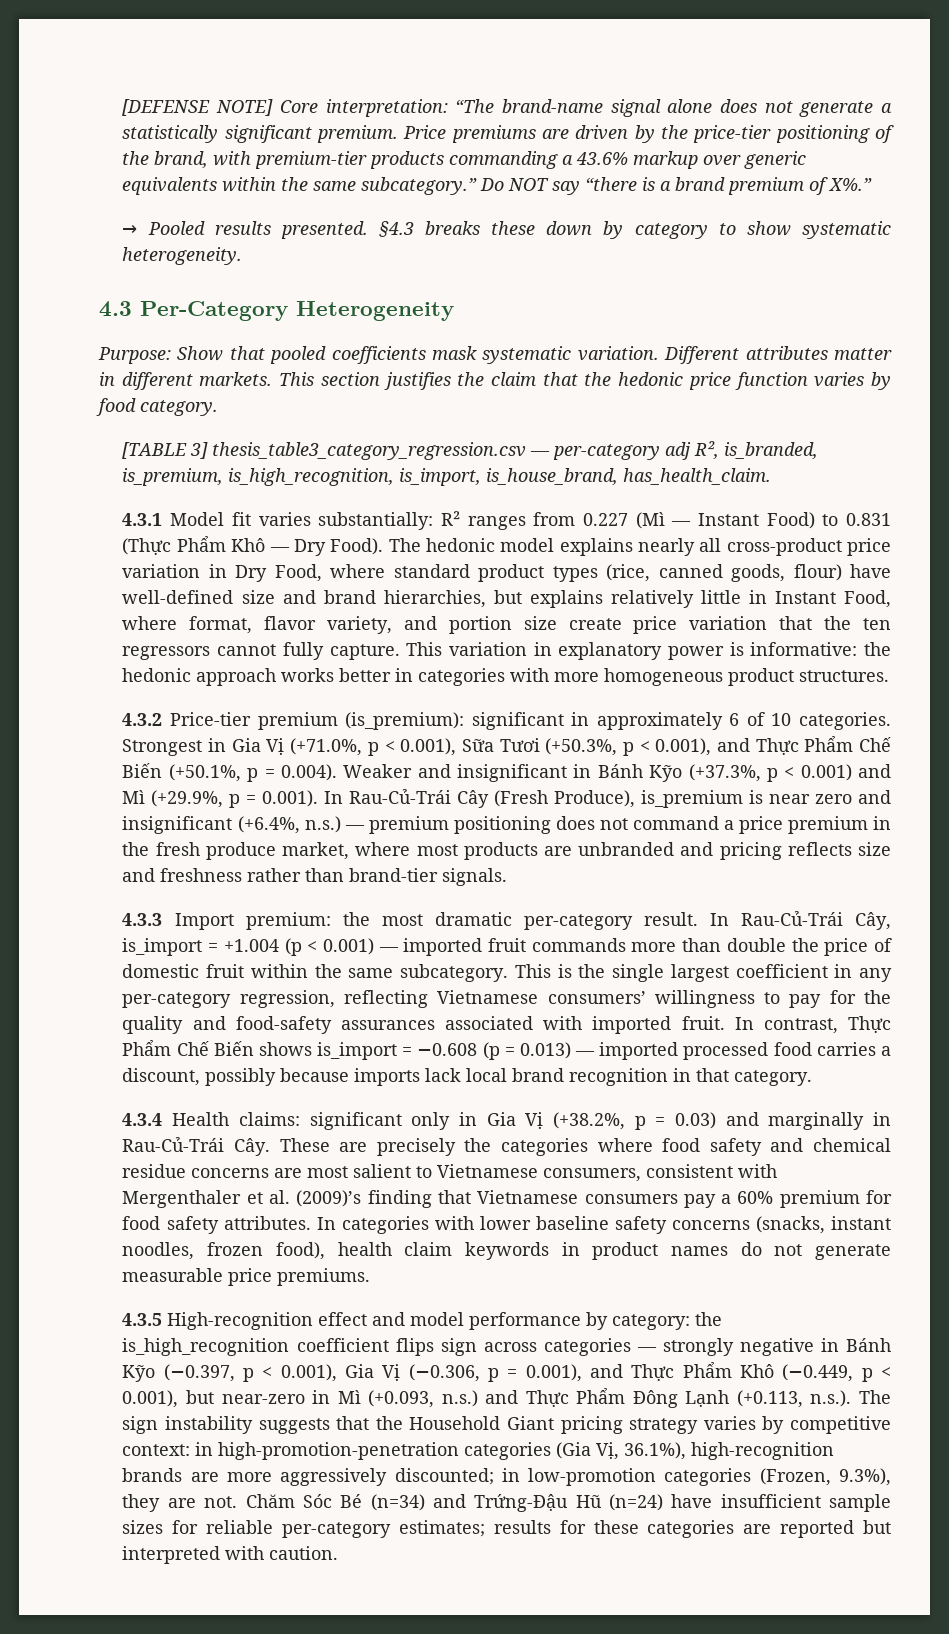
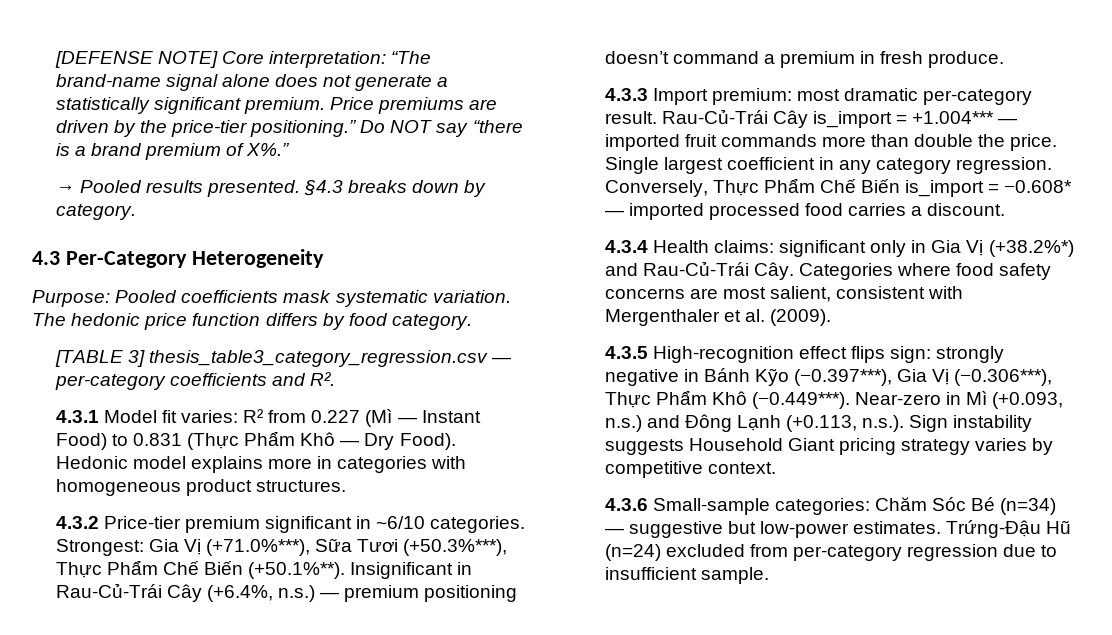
- Price premiums are driven by the price-tier positioning of the brand, with premium-tier products commanding a 43.6% markup over generic equivalents within the same subcategory.”
+ Price premiums are driven by the price-tier positioning.”
- §4.3 breaks these down by category to show systematic heterogeneity.
+ §4.3 breaks down by category.
- Purpose: Show that pooled coefficients mask systematic variation.
+ Purpose: Pooled coefficients mask systematic variation.
- Different attributes matter in different markets. This section justifies the claim that the hedonic price function varies by food category.
+ The hedonic price function differs by food category.
- [TABLE 3] thesis_table3_category_regression.csv — per-category adj R², is_branded, is_premium, is_high_recognition, is_import, is_house_brand, has_health_claim.
+ [TABLE 3] thesis_table3_category_regression.csv — per-category coefficients and R².
- 4.3.1 Model fit varies substantially: R² ranges from 0.227 (Mì — Instant Food) to 0.831 (Thực Phẩm Khô — Dry Food).
+ 4.3.1 Model fit varies: R² from 0.227 (Mì — Instant Food) to 0.831 (Thực Phẩm Khô — Dry Food).
- The hedonic model explains nearly all cross-product price variation in Dry Food, where standard product types (rice, canned goods, flour) have well-defined size and brand hierarchies, but explains relatively little in Instant Food, where format, flavor variety, and portion size create price variation that the ten regressors cannot fully capture. This variation in explanatory power is informative: the hedonic approach works better in categories with more homogeneous product structures.
+ Hedonic model explains more in categories with homogeneous product structures.
- 4.3.2 Price-tier premium (is_premium): significant in approximately 6 of 10 categories. Strongest in Gia Vị (+71.0%, p < 0.001), Sữa Tươi (+50.3%, p < 0.001), and Thực Phẩm Chế Biến (+50.1%, p = 0.004). Weaker and insignificant in Bánh Kỹo (+37.3%, p < 0.001) and Mì (+29.9%, p = 0.001). In Rau-Củ-Trái Cây (Fresh Produce), is_premium is near zero and insignificant (+6.4%, n.s.) — premium positioning does not command a price premium in the fresh produce market, where most products are unbranded and pricing reflects size and freshness rather than brand-tier signals.
+ 4.3.2 Price-tier premium significant in ~6/10 categories. Strongest: Gia Vị (+71.0%***), Sữa Tươi (+50.3%***), Thực Phẩm Chế Biến (+50.1%**). Insignificant in Rau-Củ-Trái Cây (+6.4%, n.s.) — premium positioning doesn’t command a premium in fresh produce.
- 4.3.3 Import premium: the most dramatic per-category result.
+ 4.3.3 Import premium: most dramatic per-category result.
- In Rau-Củ-Trái Cây, is_import = +1.004 (p < 0.001) — imported fruit commands more than double the price of domestic fruit within the same subcategory. This is the single largest coefficient in any per-category regression, reflecting Vietnamese consumers’ willingness to pay for the quality and food-safety assurances associated with imported fruit. In contrast, Thực Phẩm Chế Biến shows is_import = −0.608 (p = 0.013) — imported processed food carries a discount, possibly because imports lack local brand recognition in that category.
+ Rau-Củ-Trái Cây is_import = +1.004*** — imported fruit commands more than double the price. Single largest coefficient in any category regression. Conversely, Thực Phẩm Chế Biến is_import = −0.608* — imported processed food carries a discount.
- 4.3.4 Health claims: significant only in Gia Vị (+38.2%, p = 0.03) and marginally in Rau-Củ-Trái Cây. These are precisely the categories where food safety and chemical residue concerns are most salient to Vietnamese consumers, consistent with Mergenthaler et al. (2009)’s finding that Vietnamese consumers pay a 60% premium for food safety attributes. In categories with lower baseline safety concerns (snacks, instant noodles, frozen food), health claim keywords in product names do not generate measurable price premiums.
- 4.3.5 High-recognition effect and model performance by category: the is_high_recognition coefficient flips sign across categories — strongly negative in Bánh Kỹo (−0.397, p < 0.001), Gia Vị (−0.306, p = 0.001), and Thực Phẩm Khô (−0.449, p < 0.001), but near-zero in Mì (+0.093, n.s.) and Thực Phẩm Đông Lạnh (+0.113, n.s.). The sign instability suggests that the Household Giant pricing strategy varies by competitive context: in high-promotion-penetration categories (Gia Vị, 36.1%), high-recognition brands are more aggressively discounted; in low-promotion categories (Frozen, 9.3%), they are not. Chăm Sóc Bé (n=34) and Trứng-Đậu Hũ (n=24) have insufficient sample sizes for reliable per-category estimates; results for these categories are reported but interpreted with caution.
+ 4.3.4 Health claims: significant only in Gia Vị (+38.2%*) and Rau-Củ-Trái Cây. Categories where food safety concerns are most salient, consistent with Mergenthaler et al. (2009).
+ 4.3.5 High-recognition effect flips sign: strongly negative in Bánh Kỹo (−0.397***), Gia Vị (−0.306***), Thực Phẩm Khô (−0.449***). Near-zero in Mì (+0.093, n.s.) and Đông Lạnh (+0.113, n.s.). Sign instability suggests Household Giant pricing strategy varies by competitive context.
+ 4.3.6 Small-sample categories: Chăm Sóc Bé (n=34) — suggestive but low-power estimates. Trứng-Đậu Hũ (n=24) excluded from per-category regression due to insufficient sample.

